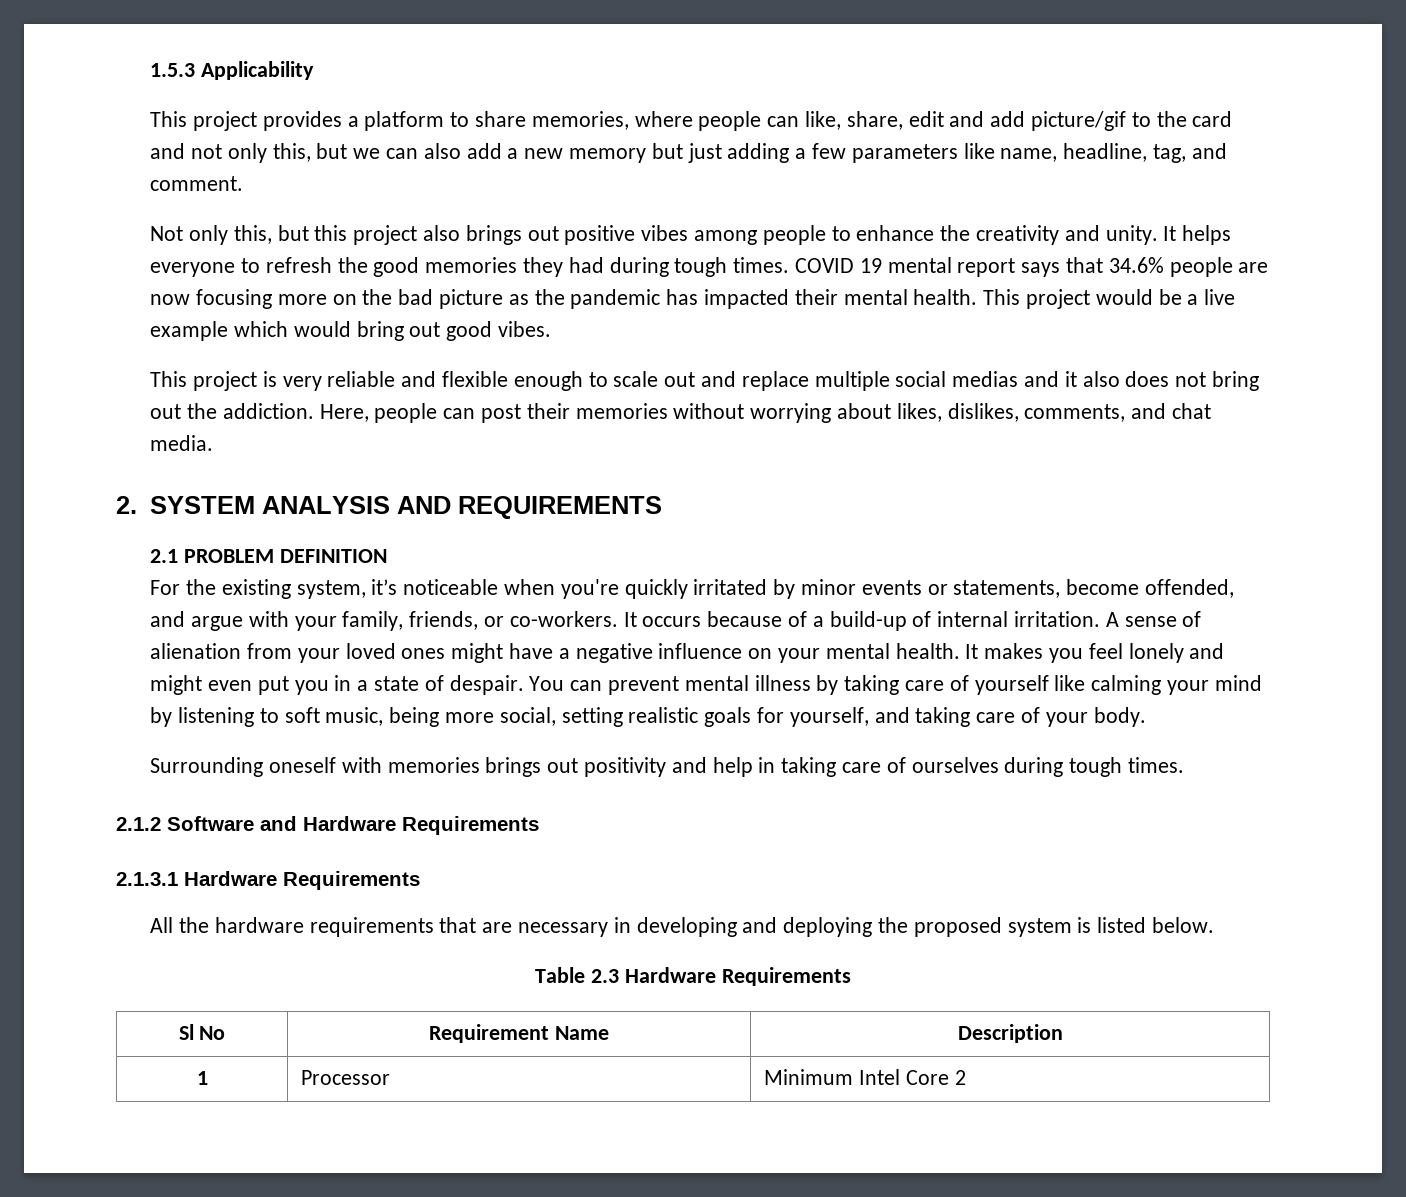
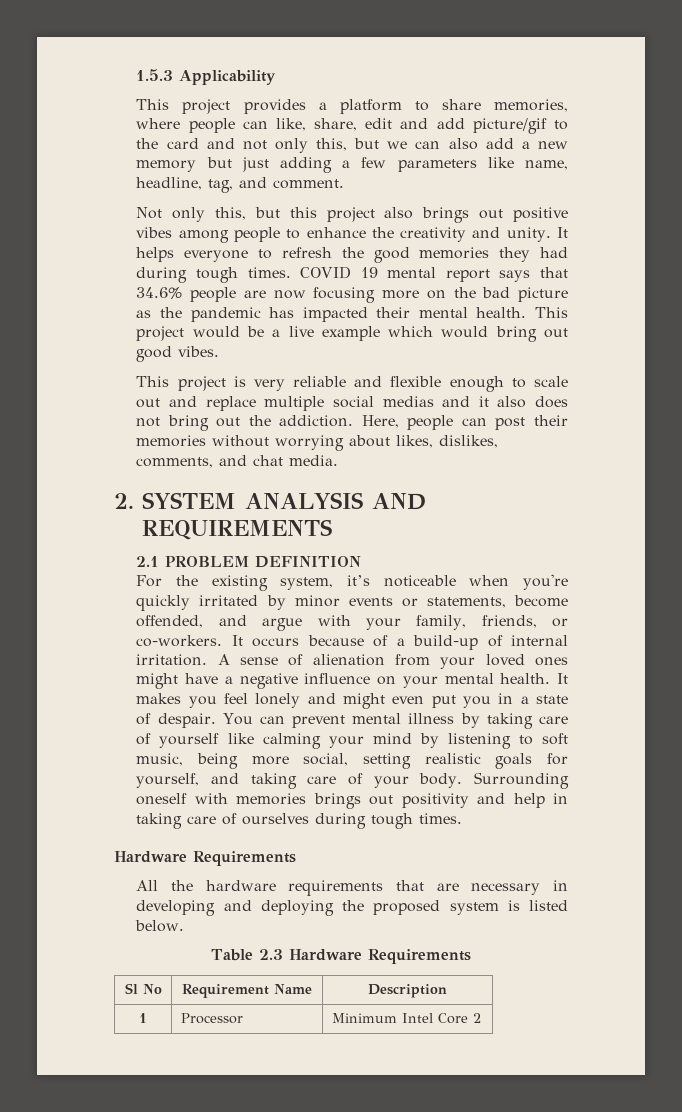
- You can prevent mental illness by taking care of yourself like calming your mind by listening to soft music, being more social, setting realistic goals for yourself, and taking care of your body.
- Surrounding oneself with memories brings out positivity and help in taking care of ourselves during tough times.
- 2.1.2 Software and Hardware Requirements
- 2.1.3.1 Hardware Requirements
+ You can prevent mental illness by taking care of yourself like calming your mind by listening to soft music, being more social, setting realistic goals for yourself, and taking care of your body. Surrounding oneself with memories brings out positivity and help in taking care of ourselves during tough times.
+ Hardware Requirements

